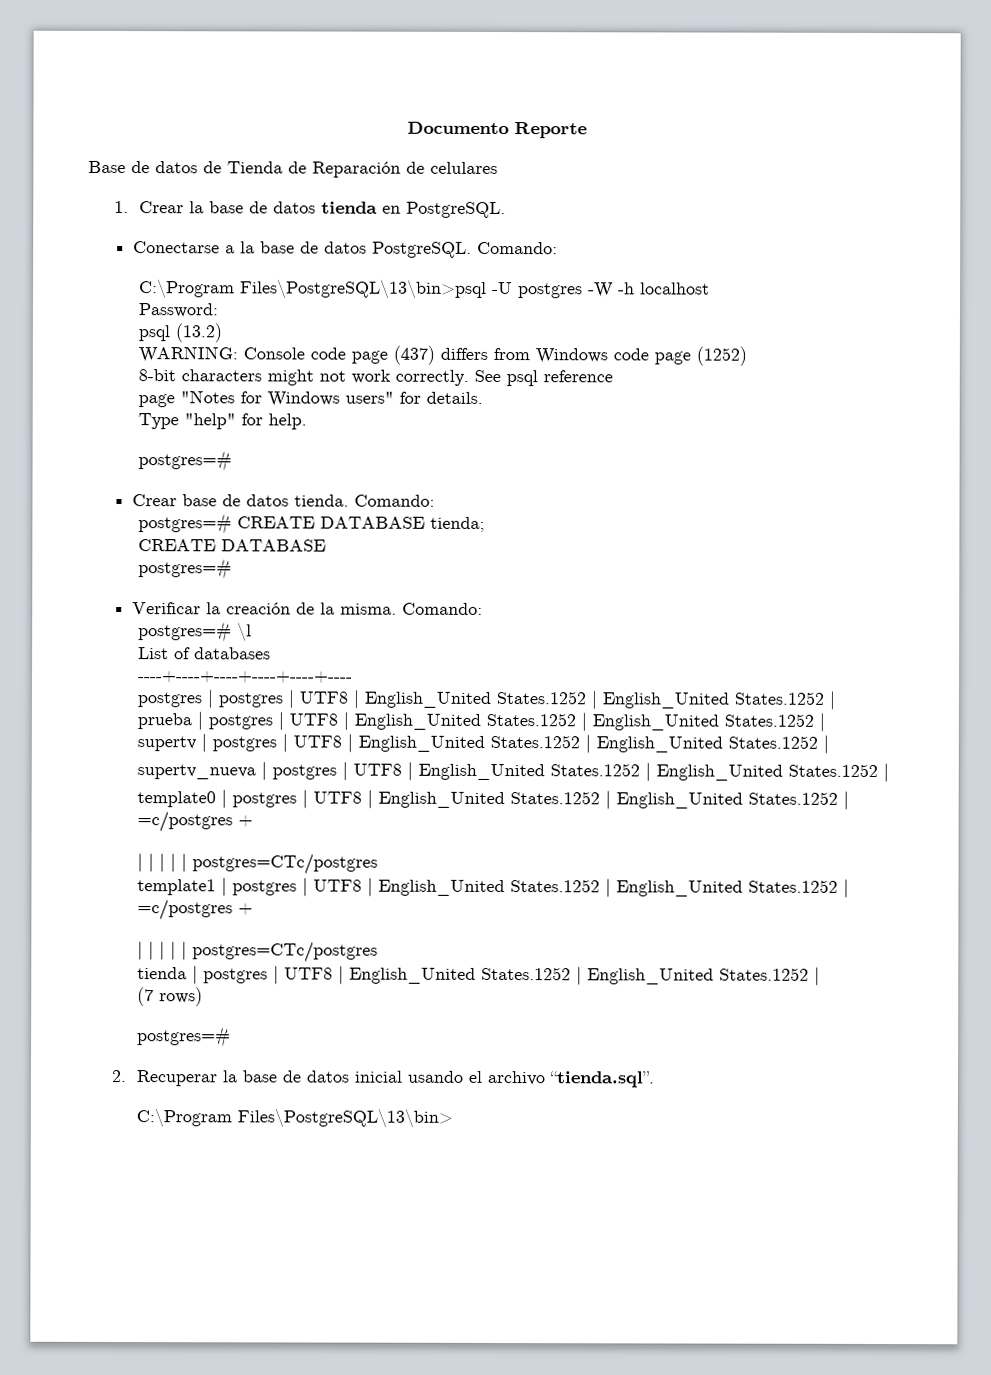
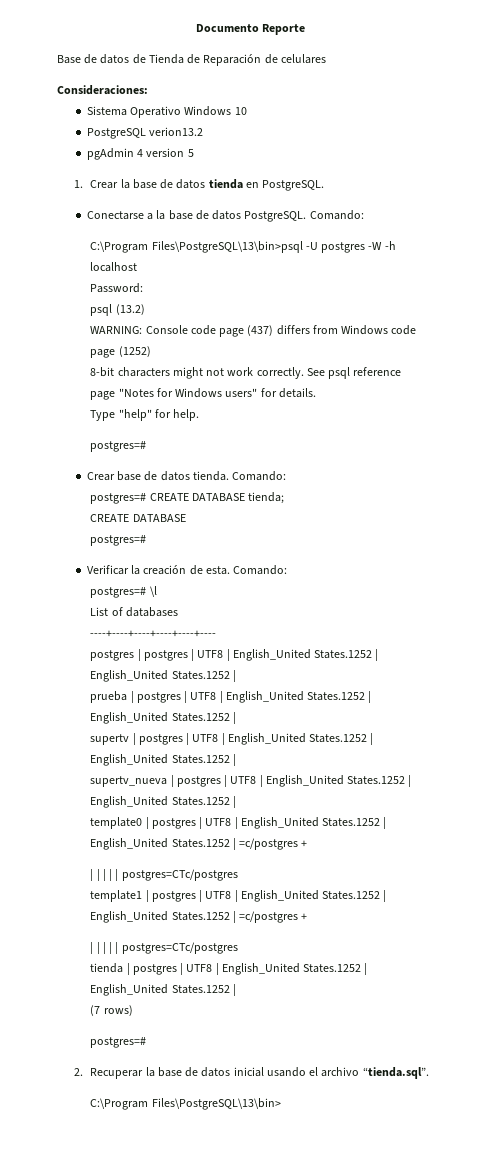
+ Consideraciones:
+ Sistema Operativo Windows 10
+ PostgreSQL verion13.2
+ pgAdmin 4 version 5
- Verificar la creación de la misma.
+ Verificar la creación de esta.

